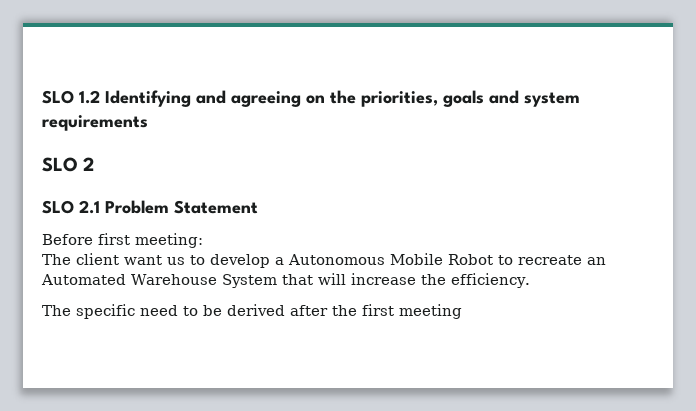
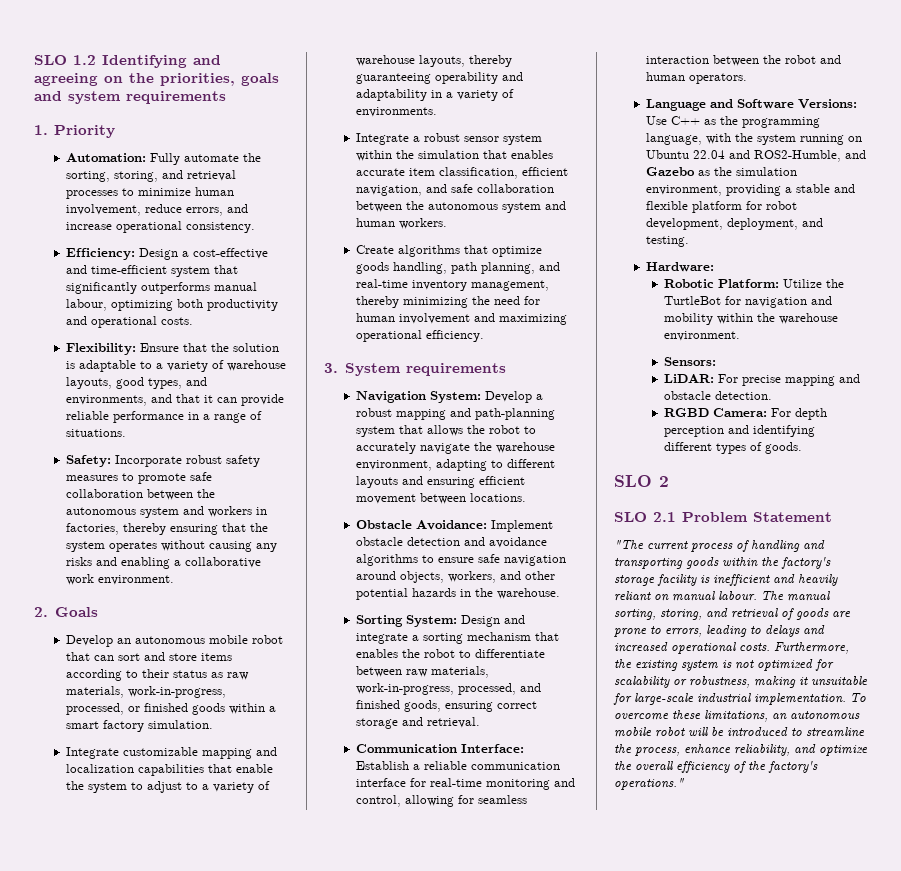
+ 1. Priority
+ Automation: Fully automate the sorting, storing, and retrieval processes to minimize human involvement, reduce errors, and increase operational consistency.
+ Efficiency: Design a cost-effective and time-efficient system that significantly outperforms manual labour, optimizing both productivity and operational costs.
+ Flexibility: Ensure that the solution is adaptable to a variety of warehouse layouts, good types, and environments, and that it can provide reliable performance in a range of situations.
+ Safety: Incorporate robust safety measures to promote safe collaboration between the autonomous system and workers in factories, thereby ensuring that the system operates without causing any risks and enabling a collaborative work environment.
+ 2. Goals
+ Develop an autonomous mobile robot that can sort and store items according to their status as raw materials, work-in-progress, processed, or finished goods within a smart factory simulation.
+ Integrate customizable mapping and localization capabilities that enable the system to adjust to a variety of warehouse layouts, thereby guaranteeing operability and adaptability in a variety of environments.
+ Integrate a robust sensor system within the simulation that enables accurate item classification, efficient navigation, and safe collaboration between the autonomous system and human workers.
+ Create algorithms that optimize goods handling, path planning, and real-time inventory management, thereby minimizing the need for human involvement and maximizing operational efficiency.
+ 3. System requirements
+ Navigation System: Develop a robust mapping and path-planning system that allows the robot to accurately navigate the warehouse environment, adapting to different layouts and ensuring efficient movement between locations.
+ Obstacle Avoidance: Implement obstacle detection and avoidance algorithms to ensure safe navigation around objects, workers, and other potential hazards in the warehouse.
+ Sorting System: Design and integrate a sorting mechanism that enables the robot to differentiate between raw materials, work-in-progress, processed, and finished goods, ensuring correct storage and retrieval.
+ Communication Interface: Establish a reliable communication interface for real-time monitoring and control, allowing for seamless interaction between the robot and human operators.
+ Language and Software Versions: Use C++ as the programming language, with the system running on Ubuntu 22.04 and ROS2-Humble, and Gazebo as the simulation environment, providing a stable and flexible platform for robot development, deployment, and testing.
+ Hardware:
+ Robotic Platform: Utilize the TurtleBot for navigation and mobility within the warehouse environment.
+ Sensors:
+ LiDAR: For precise mapping and obstacle detection.
+ RGBD Camera: For depth perception and identifying different types of goods.
- Before first meeting:
- The client want us to develop a Autonomous Mobile Robot to recreate an Automated Warehouse System that will increase the efficiency.
- The specific need to be derived after the first meeting
+ "The current process of handling and transporting goods within the factory's storage facility is inefficient and heavily reliant on manual labour. The manual sorting, storing, and retrieval of goods are prone to errors, leading to delays and increased operational costs. Furthermore, the existing system is not optimized for scalability or robustness, making it unsuitable for large-scale industrial implementation. To overcome these limitations, an autonomous mobile robot will be introduced to streamline the process, enhance reliability, and optimize the overall efficiency of the factory's operations."

